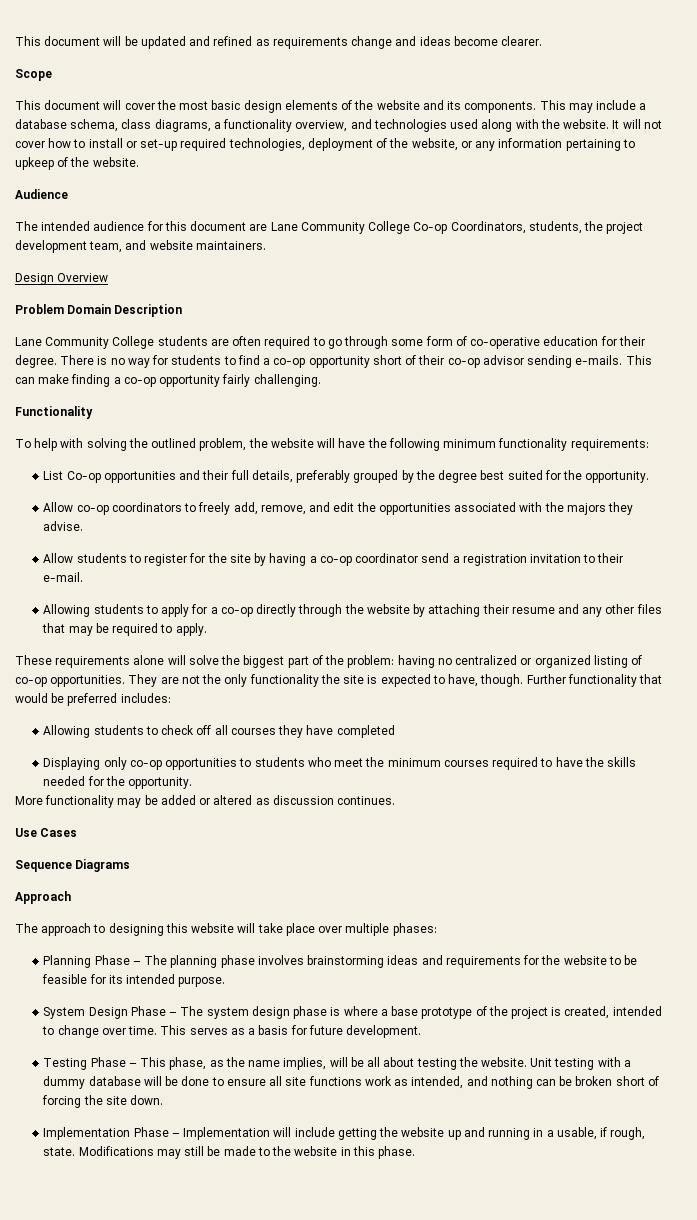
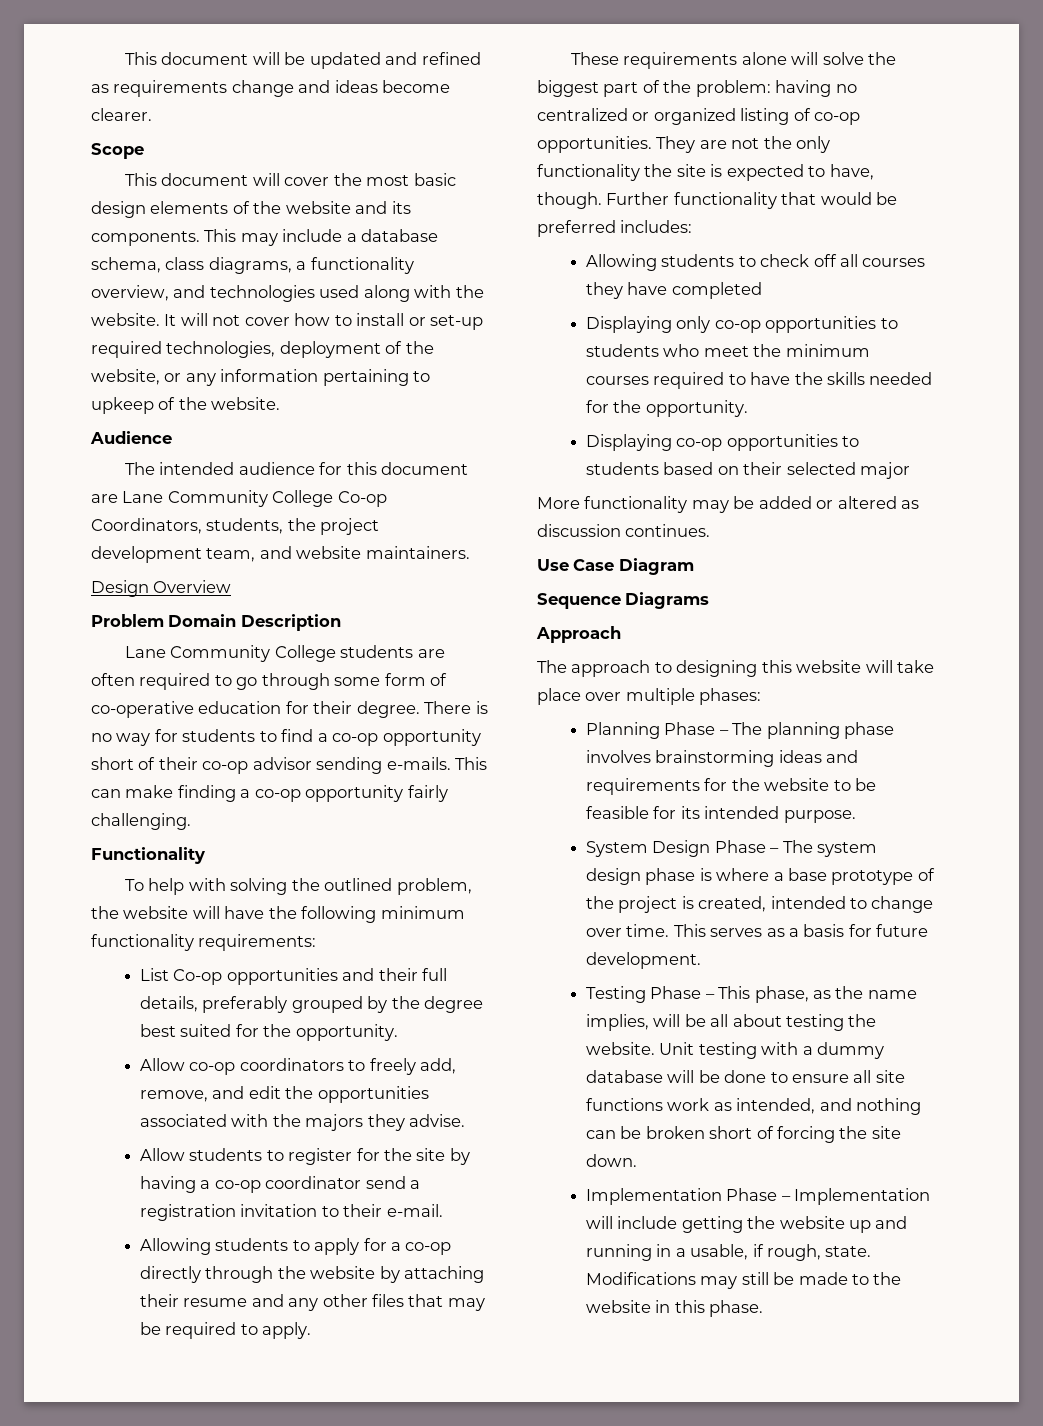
+ Displaying co-op opportunities to students based on their selected major
- Use Cases
+ Use Case Diagram

